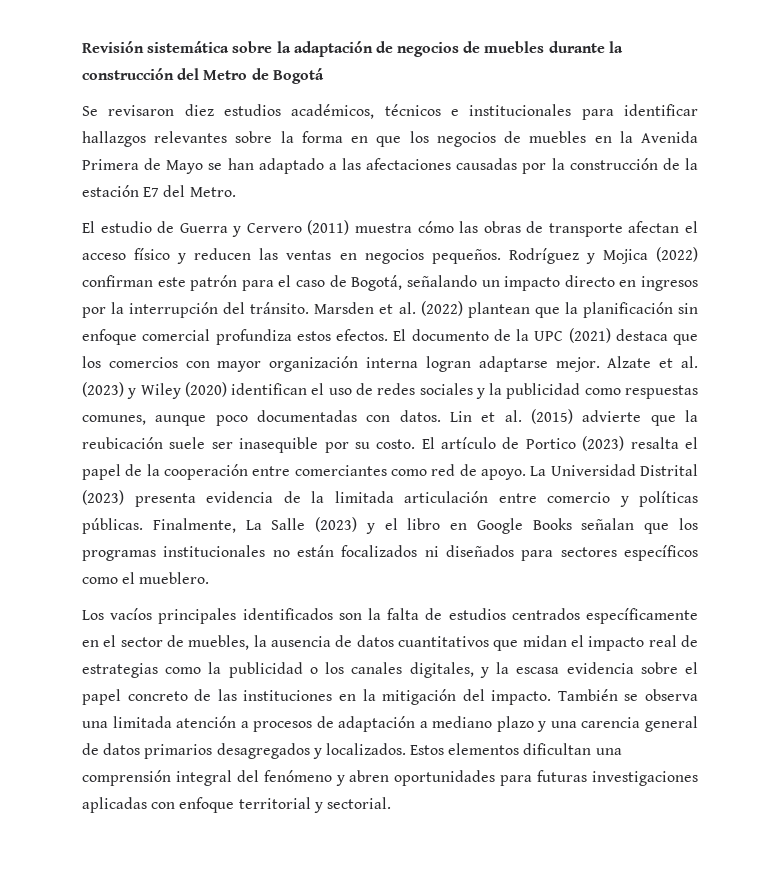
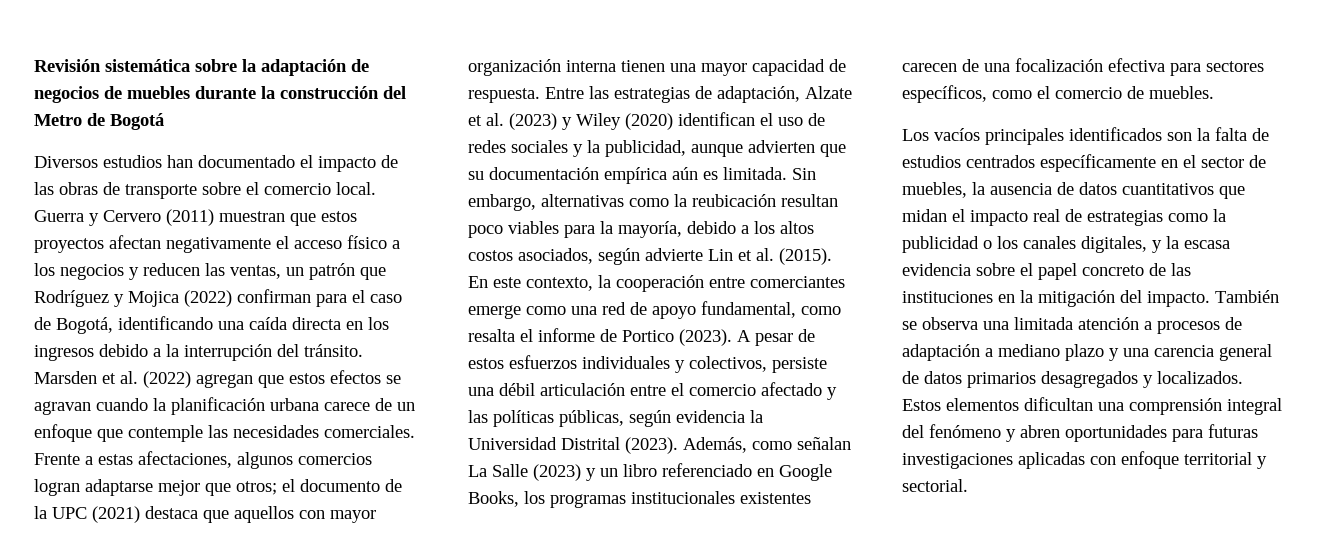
- Se revisaron diez estudios académicos, técnicos e institucionales para identificar hallazgos relevantes sobre la forma en que los negocios de muebles en la Avenida Primera de Mayo se han adaptado a las afectaciones causadas por la construcción de la estación E7 del Metro.
- El estudio de Guerra y Cervero (2011) muestra cómo las obras de transporte afectan el acceso físico y reducen las ventas en negocios pequeños. Rodríguez y Mojica (2022) confirman este patrón para el caso de Bogotá, señalando un impacto directo en ingresos por la interrupción del tránsito.
+ Diversos estudios han documentado el impacto de las obras de transporte sobre el comercio local. Guerra y Cervero (2011) muestran que estos proyectos afectan negativamente el acceso físico a los negocios y reducen las ventas, un patrón que Rodríguez y Mojica (2022) confirman para el caso de Bogotá, identificando una caída directa en los ingresos debido a la interrupción del tránsito.
- Marsden et al. (2022) plantean que la planificación sin enfoque comercial profundiza estos efectos. El documento de la UPC (2021) destaca que los comercios con mayor organización interna logran adaptarse mejor. Alzate et al. (2023) y Wiley (2020) identifican el uso de redes sociales y la publicidad como respuestas comunes, aunque poco documentadas con datos. Lin et al. (2015) advierte que la reubicación suele ser inasequible por su costo. El artículo de Portico (2023) resalta el papel de la cooperación entre comerciantes como red de apoyo. La Universidad Distrital (2023) presenta evidencia de la limitada articulación entre comercio y políticas públicas. Finalmente, La Salle (2023) y el libro en Google Books señalan que los programas institucionales no están focalizados ni diseñados para sectores específicos como el mueblero.
+ Marsden et al. (2022) agregan que estos efectos se agravan cuando la planificación urbana carece de un enfoque que contemple las necesidades comerciales. Frente a estas afectaciones, algunos comercios logran adaptarse mejor que otros; el documento de la UPC (2021) destaca que aquellos con mayor organización interna tienen una mayor capacidad de respuesta. Entre las estrategias de adaptación, Alzate et al. (2023) y Wiley (2020) identifican el uso de redes sociales y la publicidad, aunque advierten que su documentación empírica aún es limitada. Sin embargo, alternativas como la reubicación resultan poco viables para la mayoría, debido a los altos costos asociados, según advierte Lin et al. (2015). En este contexto, la cooperación entre comerciantes emerge como una red de apoyo fundamental, como resalta el informe de Portico (2023). A pesar de estos esfuerzos individuales y colectivos, persiste una débil articulación entre el comercio afectado y las políticas públicas, según evidencia la Universidad Distrital (2023). Además, como señalan La Salle (2023) y un libro referenciado en Google Books, los programas institucionales existentes carecen de una focalización efectiva para sectores específicos, como el comercio de muebles.

